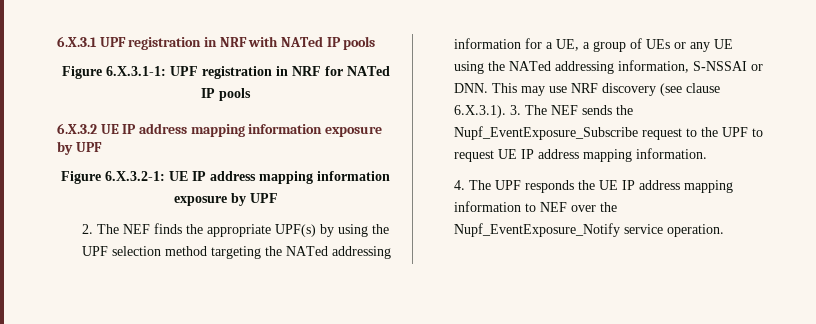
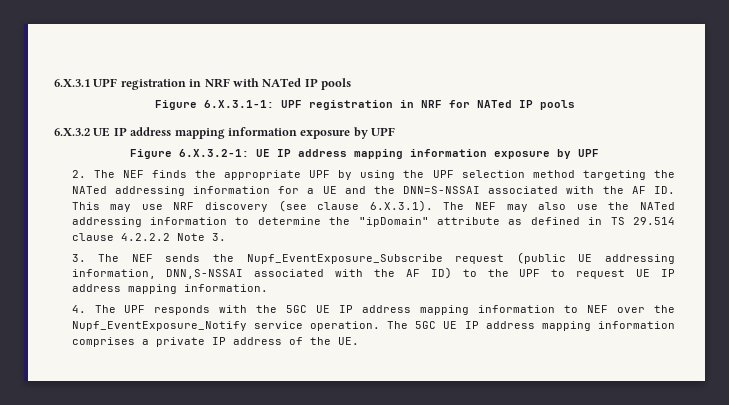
- 2. The NEF finds the appropriate UPF(s) by using the UPF selection method targeting the NATed addressing information for a UE, a group of UEs or any UE using the NATed addressing information, S-NSSAI or DNN. This may use NRF discovery (see clause 6.X.3.1). 3. The NEF sends the Nupf_EventExposure_Subscribe request to the UPF to request UE IP address mapping information.
+ 2. The NEF finds the appropriate UPF by using the UPF selection method targeting the NATed addressing information for a UE and the DNN=S-NSSAI associated with the AF ID. This may use NRF discovery (see clause 6.X.3.1). The NEF may also use the NATed addressing information to determine the "ipDomain" attribute as defined in TS 29.514 clause 4.2.2.2 Note 3.
+ 3. The NEF sends the Nupf_EventExposure_Subscribe request (public UE addressing information, DNN,S-NSSAI associated with the AF ID) to the UPF to request UE IP address mapping information.
- 4. The UPF responds the UE IP address mapping information to NEF over the Nupf_EventExposure_Notify service operation.
+ 4. The UPF responds with the 5GC UE IP address mapping information to NEF over the Nupf_EventExposure_Notify service operation.
+ The 5GC UE IP address mapping information comprises a private IP address of the UE.

